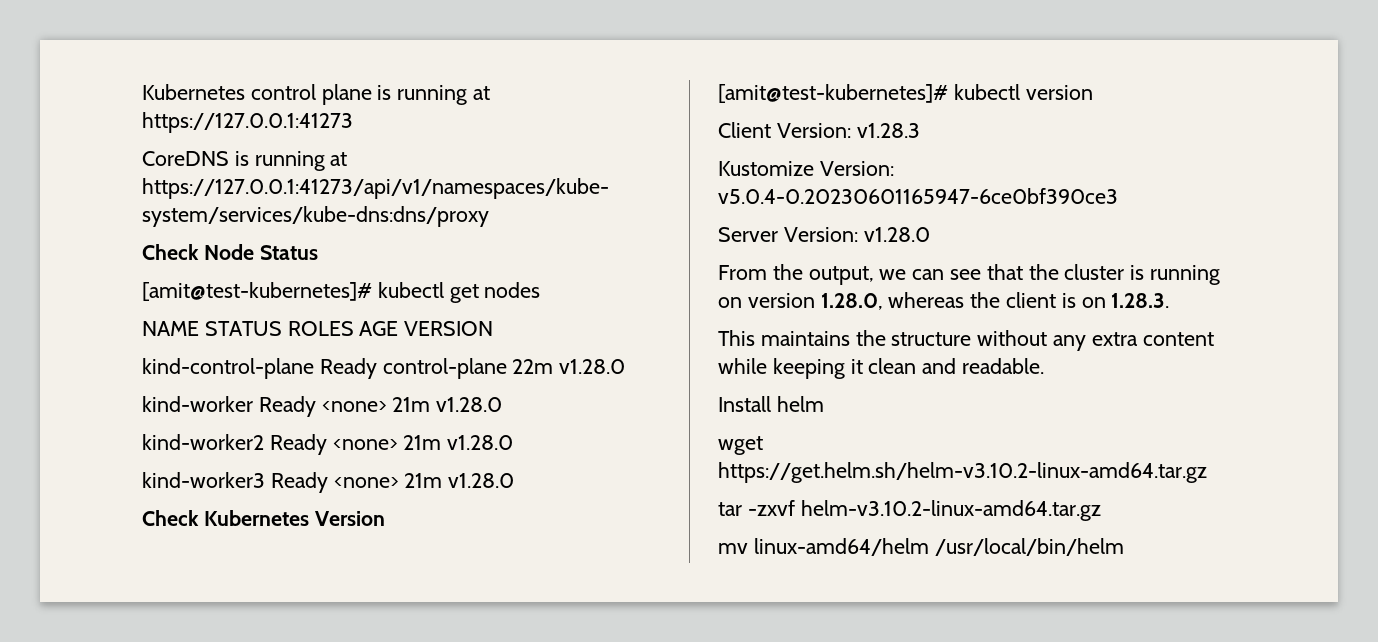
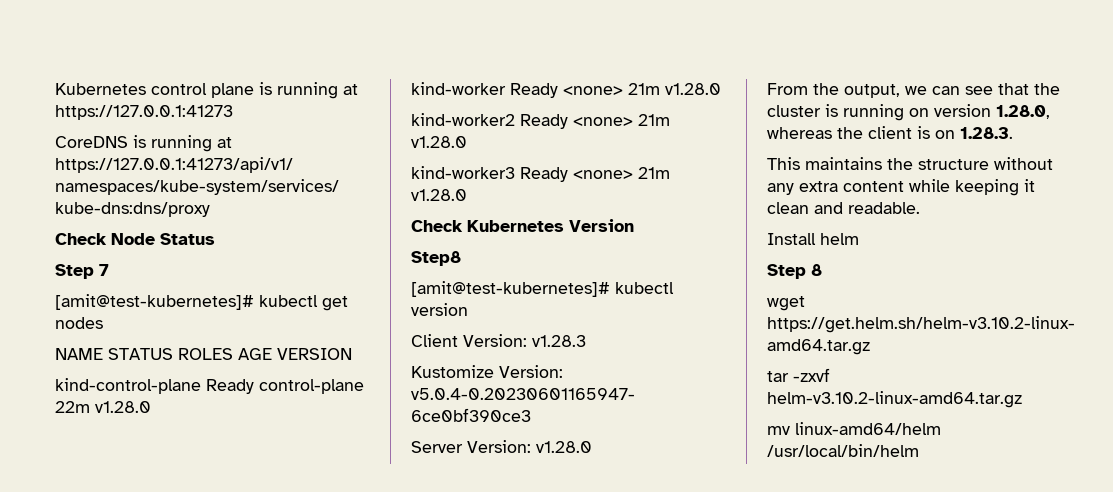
+ Step 7
+ Step8
+ Step 8

